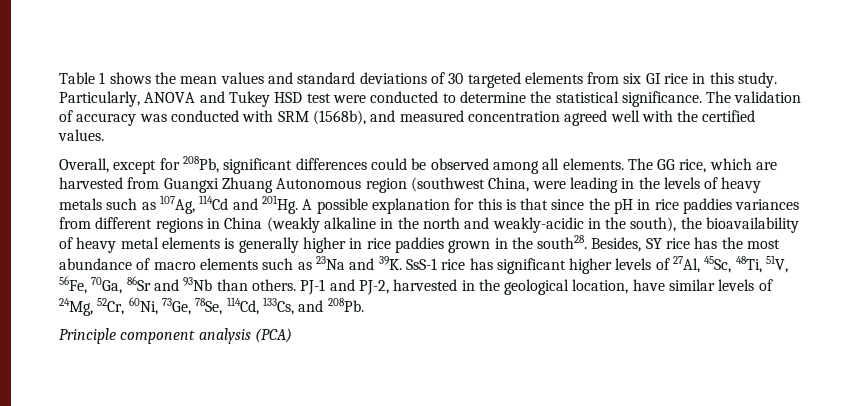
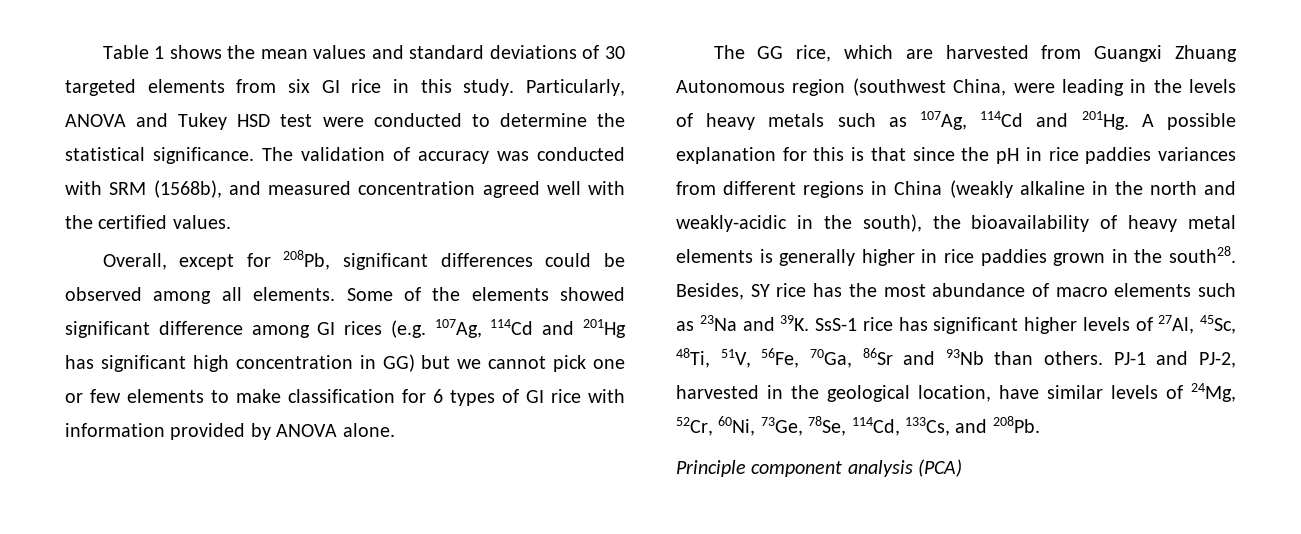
- Overall, except for 208Pb, significant differences could be observed among all elements. The GG rice, which are harvested from Guangxi Zhuang Autonomous region (southwest China, were leading in the levels of heavy metals such as 107Ag, 114Cd and 201Hg.
+ Overall, except for 208Pb, significant differences could be observed among all elements. Some of the elements showed significant difference among GI rices (e.g. 107Ag, 114Cd and 201Hg has significant high concentration in GG) but we cannot pick one or few elements to make classification for 6 types of GI rice with information provided by ANOVA alone.
+ The GG rice, which are harvested from Guangxi Zhuang Autonomous region (southwest China, were leading in the levels of heavy metals such as 107Ag, 114Cd and 201Hg.

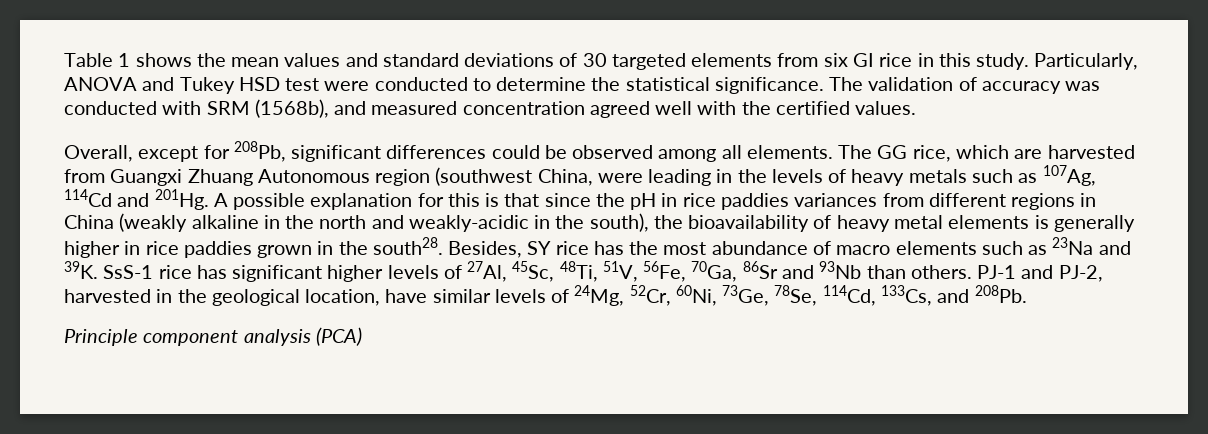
- Overall, except for 208Pb, significant differences could be observed among all elements. Some of the elements showed significant difference among GI rices (e.g. 107Ag, 114Cd and 201Hg has significant high concentration in GG) but we cannot pick one or few elements to make classification for 6 types of GI rice with information provided by ANOVA alone.
- The GG rice, which are harvested from Guangxi Zhuang Autonomous region (southwest China, were leading in the levels of heavy metals such as 107Ag, 114Cd and 201Hg.
+ Overall, except for 208Pb, significant differences could be observed among all elements. The GG rice, which are harvested from Guangxi Zhuang Autonomous region (southwest China, were leading in the levels of heavy metals such as 107Ag, 114Cd and 201Hg.

